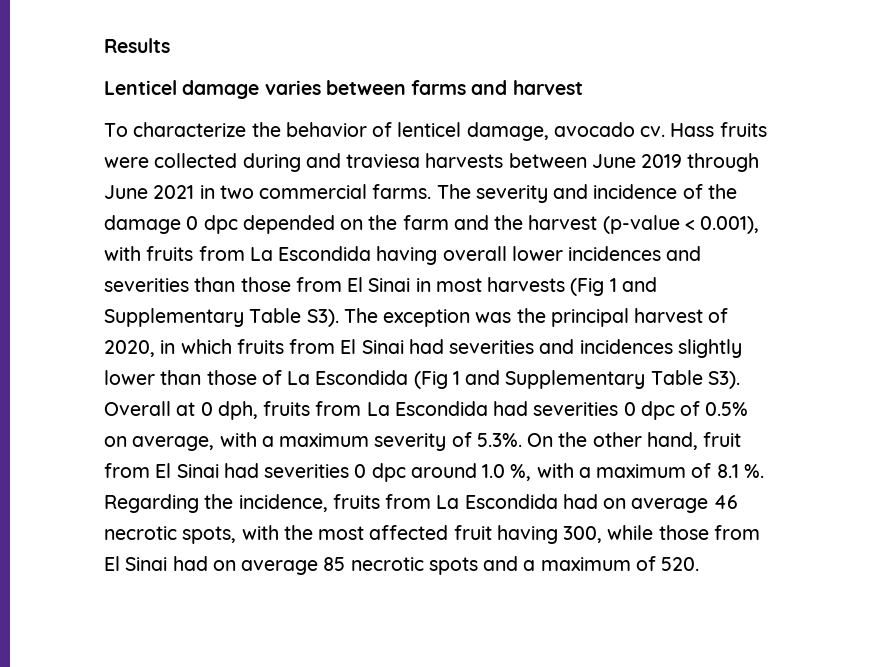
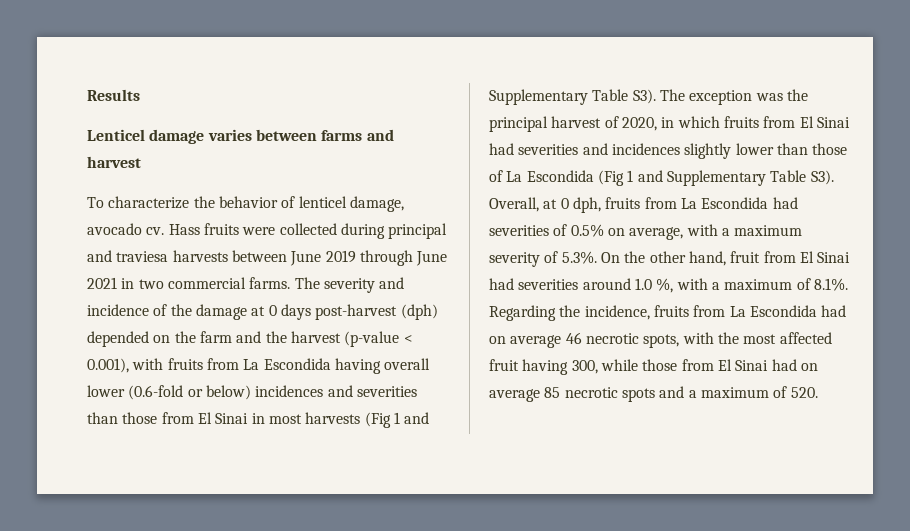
- Hass fruits were collected during and traviesa harvests between June 2019 through June 2021 in two commercial farms.
+ Hass fruits were collected during principal and traviesa harvests between June 2019 through June 2021 in two commercial farms.
- The severity and incidence of the damage 0 dpc depended on the farm and the harvest (p-value < 0.001), with fruits from La Escondida having overall lower incidences and severities than those from El Sinai in most harvests (Fig 1 and Supplementary Table S3). The exception was the principal harvest of 2020, in which fruits from El Sinai had severities and incidences slightly lower than those of La Escondida (Fig 1 and Supplementary Table S3). Overall at 0 dph, fruits from La Escondida had severities 0 dpc of 0.5% on average, with a maximum severity of 5.3%. On the other hand, fruit from El Sinai had severities 0 dpc around 1.0 %, with a maximum of 8.1 %. Regarding the incidence, fruits from La Escondida had on average 46 necrotic spots, with the most affected fruit having 300, while those from El Sinai had on average 85 necrotic spots and a maximum of 520.
+ The severity and incidence of the damage at 0 days post-harvest (dph) depended on the farm and the harvest (p-value < 0.001), with fruits from La Escondida having overall lower (0.6-fold or below) incidences and severities than those from El Sinai in most harvests (Fig 1 and Supplementary Table S3). The exception was the principal harvest of 2020, in which fruits from El Sinai had severities and incidences slightly lower than those of La Escondida (Fig 1 and Supplementary Table S3). Overall, at 0 dph, fruits from La Escondida had severities of 0.5% on average, with a maximum severity of 5.3%. On the other hand, fruit from El Sinai had severities around 1.0 %, with a maximum of 8.1%. Regarding the incidence, fruits from La Escondida had on average 46 necrotic spots, with the most affected fruit having 300, while those from El Sinai had on average 85 necrotic spots and a maximum of 520.

